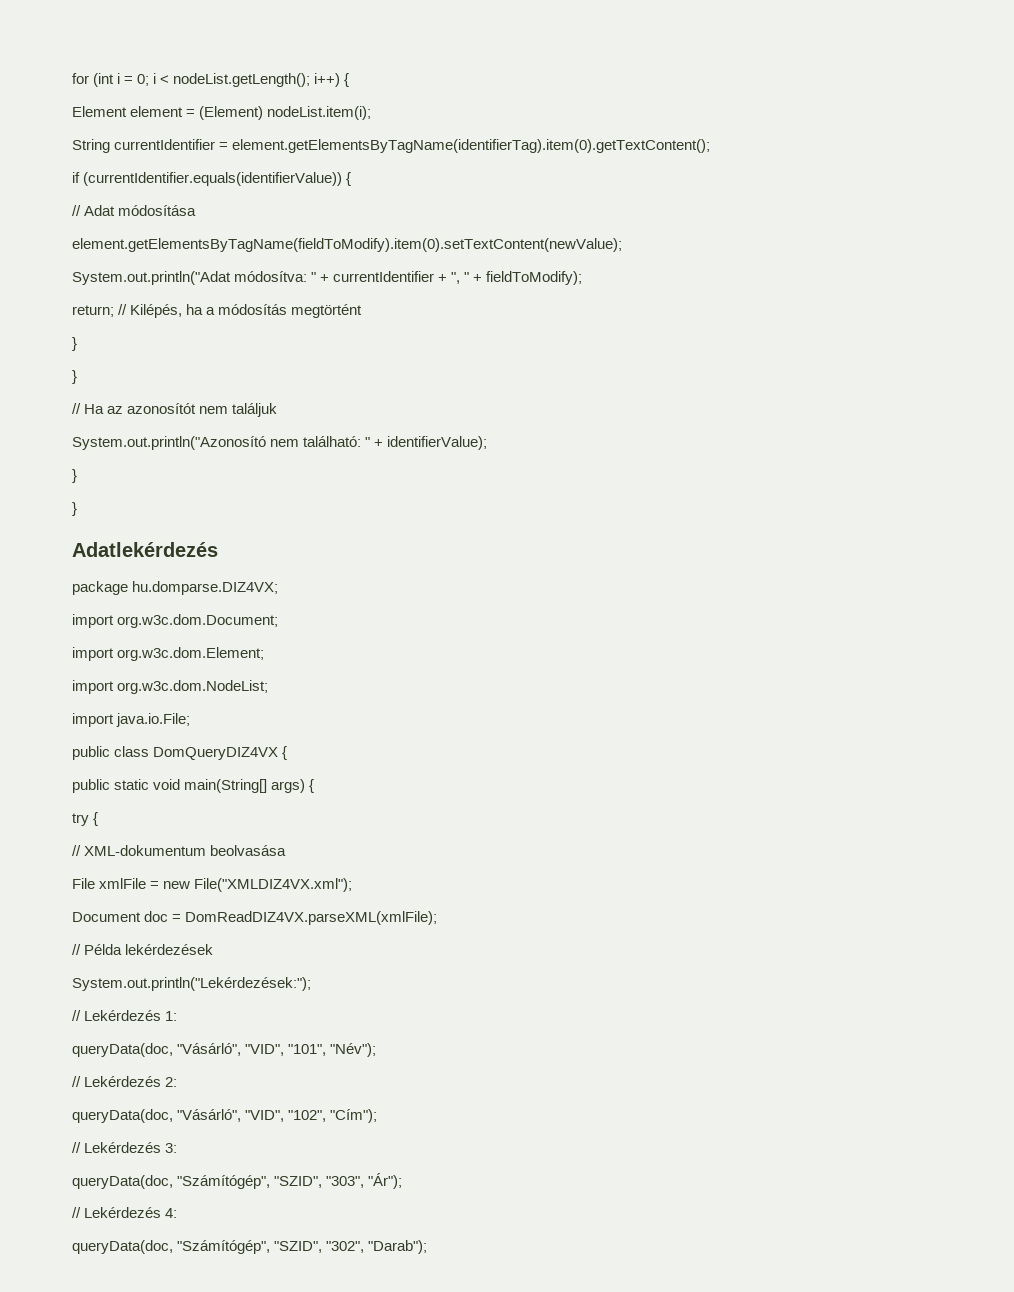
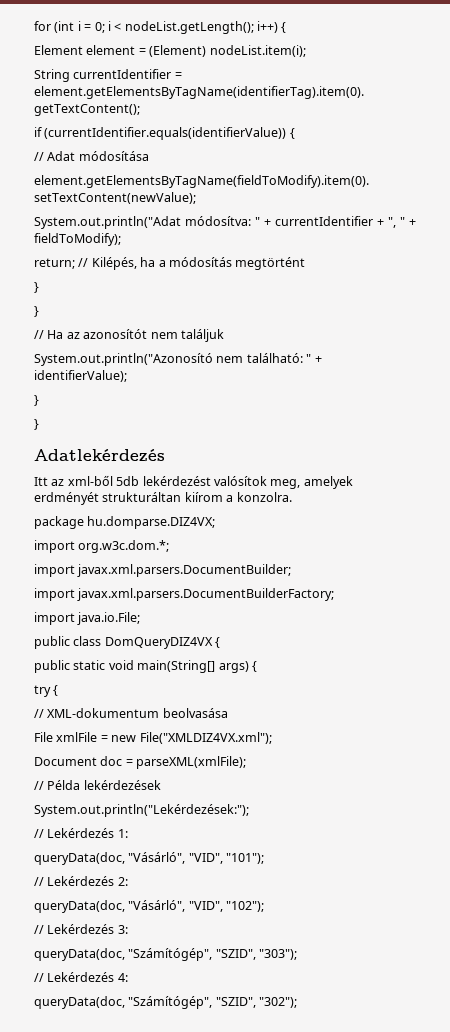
+ Itt az xml-ből 5db lekérdezést valósítok meg, amelyek erdményét strukturáltan kiírom a konzolra.
- import org.w3c.dom.Document;
- import org.w3c.dom.Element;
- import org.w3c.dom.NodeList;
+ import org.w3c.dom.*;
+ import javax.xml.parsers.DocumentBuilder;
+ import javax.xml.parsers.DocumentBuilderFactory;
- Document doc = DomReadDIZ4VX.parseXML(xmlFile);
+ Document doc = parseXML(xmlFile);
- queryData(doc, "Vásárló", "VID", "101", "Név");
+ queryData(doc, "Vásárló", "VID", "101");
- queryData(doc, "Vásárló", "VID", "102", "Cím");
+ queryData(doc, "Vásárló", "VID", "102");
- queryData(doc, "Számítógép", "SZID", "303", "Ár");
+ queryData(doc, "Számítógép", "SZID", "303");
- queryData(doc, "Számítógép", "SZID", "302", "Darab");
+ queryData(doc, "Számítógép", "SZID", "302");

